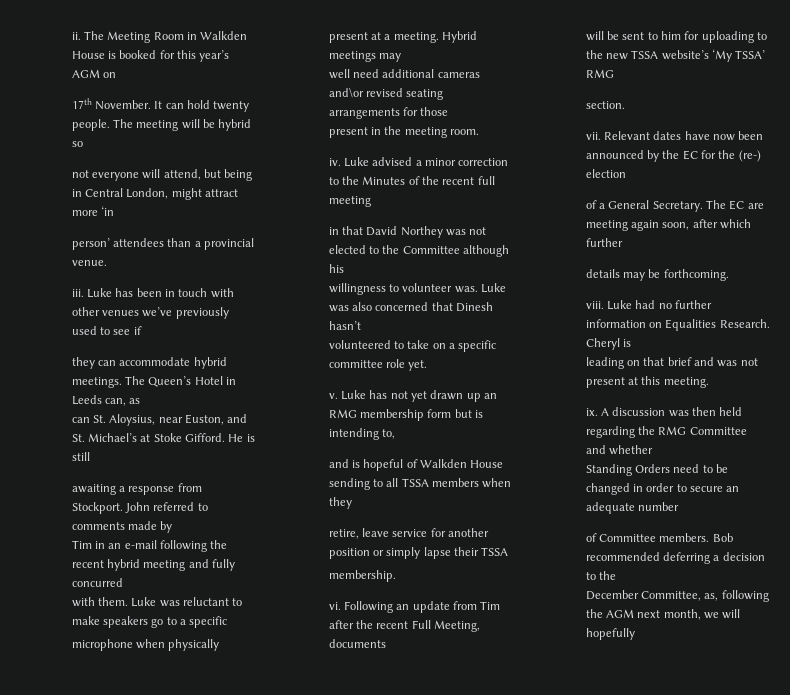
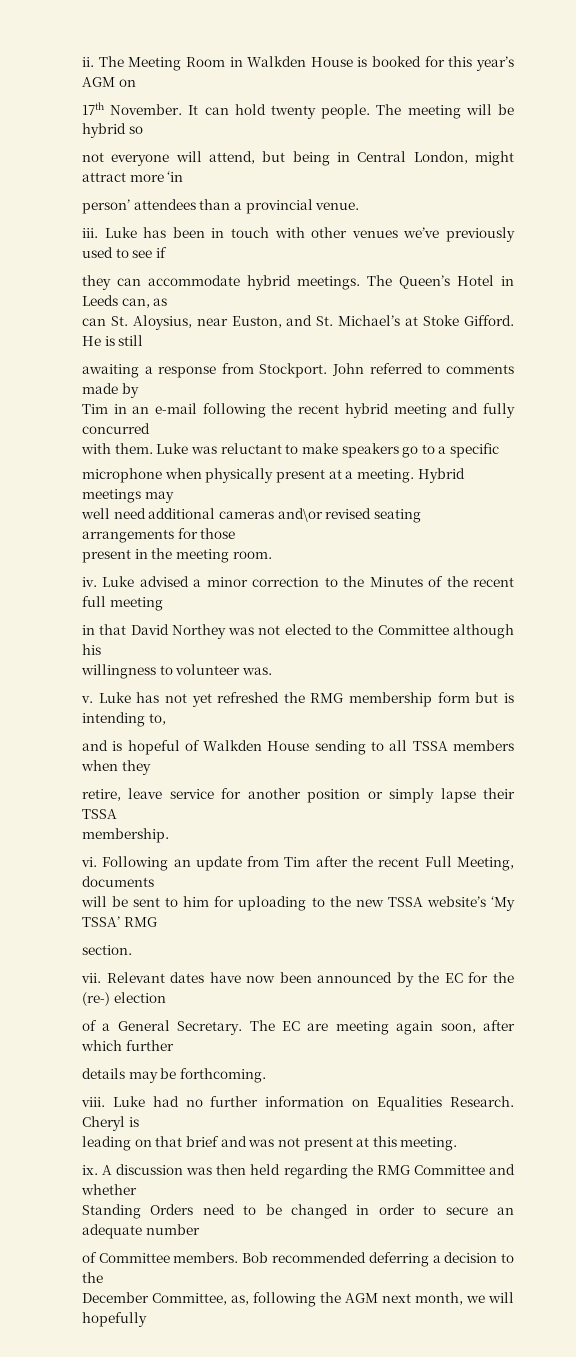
- Luke was also concerned that Dinesh hasn’t
- volunteered to take on a specific committee role yet.
- Luke has not yet drawn up an RMG membership form but is intending to,
+ Luke has not yet refreshed the RMG membership form but is intending to,

